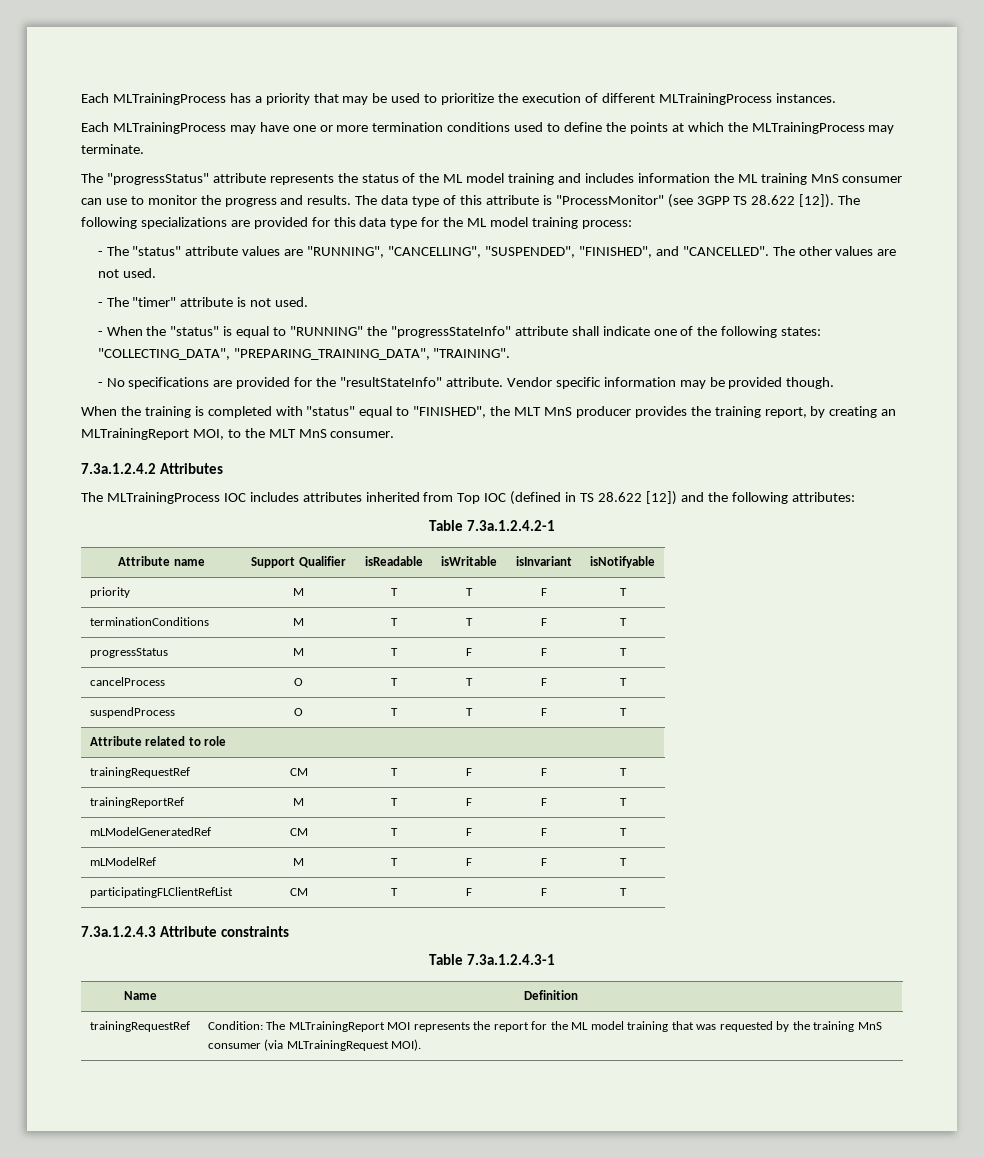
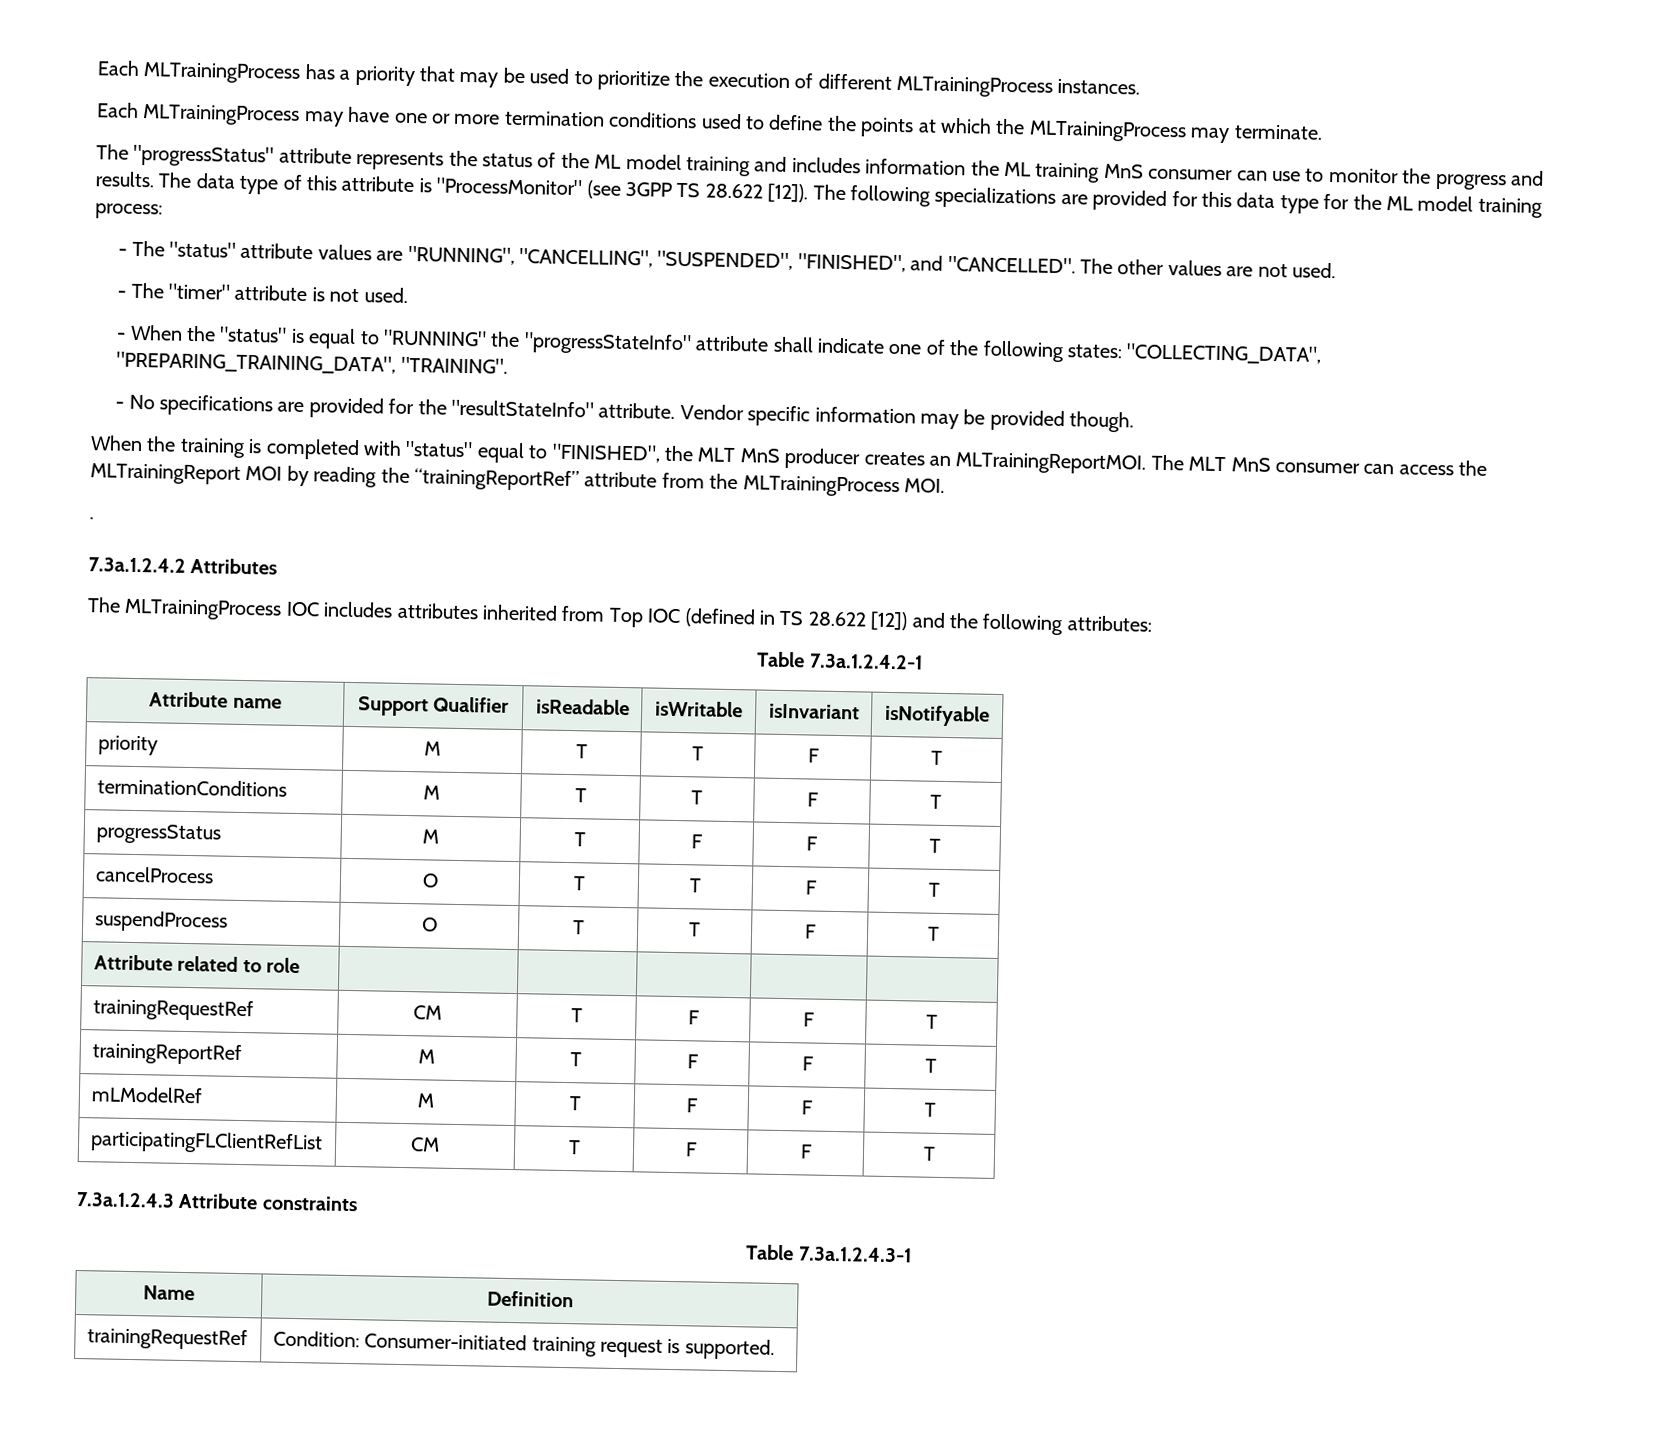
- When the training is completed with "status" equal to "FINISHED", the MLT MnS producer provides the training report, by creating an MLTrainingReport MOI, to the MLT MnS consumer.
+ When the training is completed with "status" equal to "FINISHED", the MLT MnS producer creates an MLTrainingReportMOI. The MLT MnS consumer can access the MLTrainingReport MOI by reading the “trainingReportRef” attribute from the MLTrainingProcess MOI.
+ .
- mLModelGeneratedRef | CM | T | F | F | T
- trainingRequestRef | Condition: The MLTrainingReport MOI represents the report for the ML model training that was requested by the training MnS consumer (via MLTrainingRequest MOI).
+ trainingRequestRef | Condition: Consumer-initiated training request is supported.

